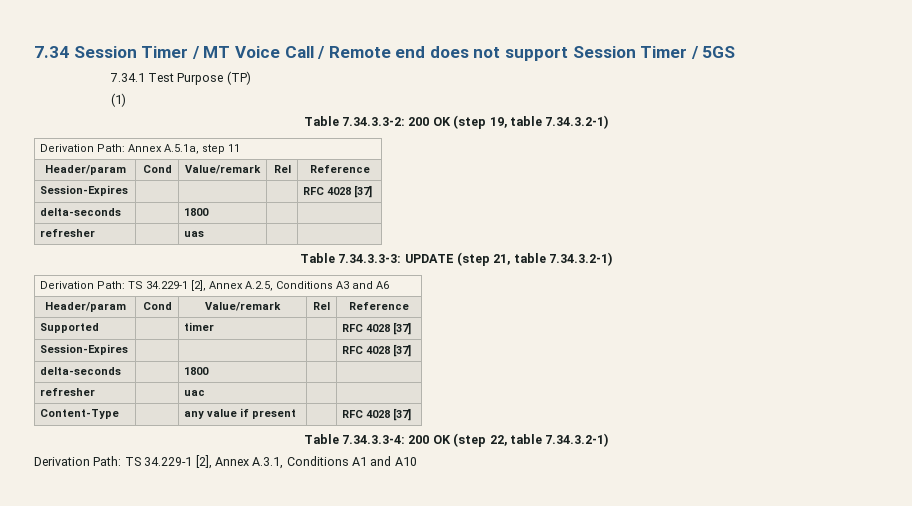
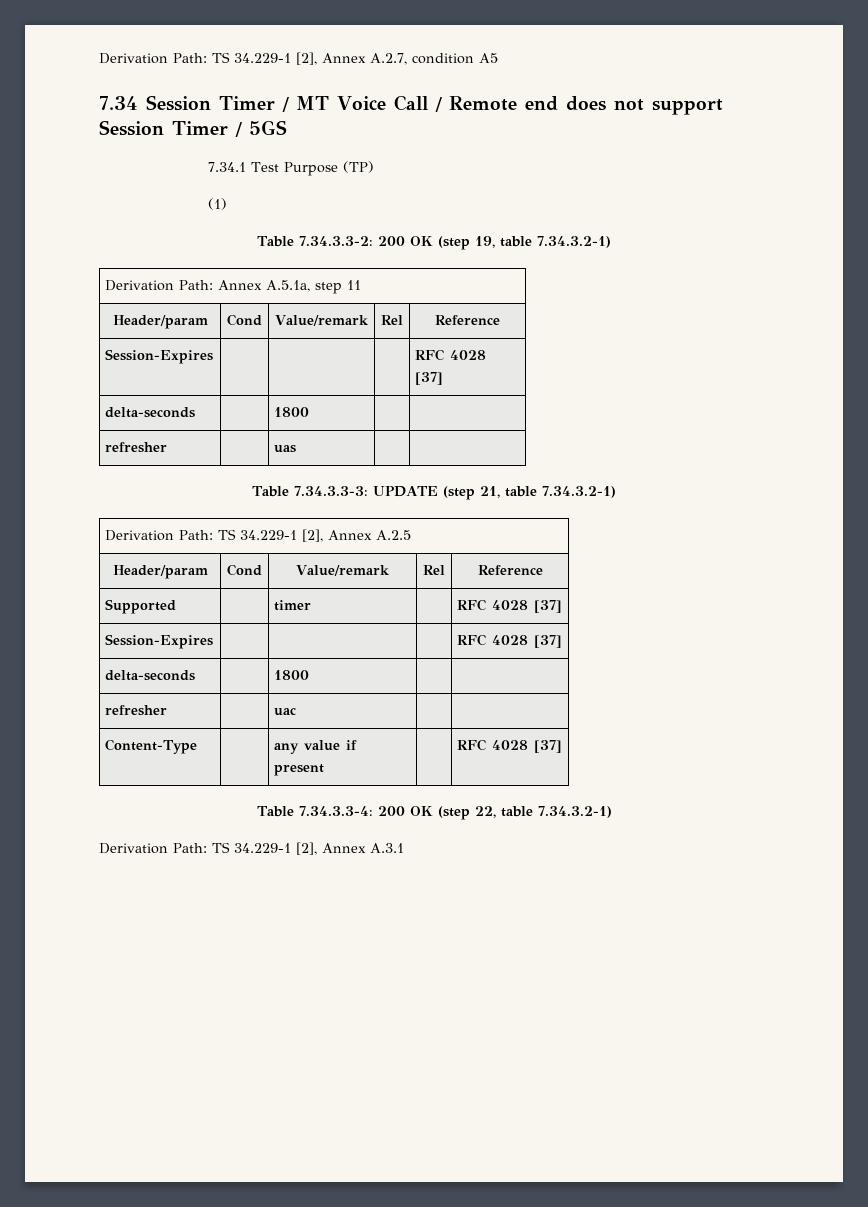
+ Derivation Path: TS 34.229-1 [2], Annex A.2.7, condition A5
- Derivation Path: TS 34.229-1 [2], Annex A.2.5, Conditions A3 and A6
+ Derivation Path: TS 34.229-1 [2], Annex A.2.5
- Derivation Path: TS 34.229-1 [2], Annex A.3.1, Conditions A1 and A10
+ Derivation Path: TS 34.229-1 [2], Annex A.3.1

